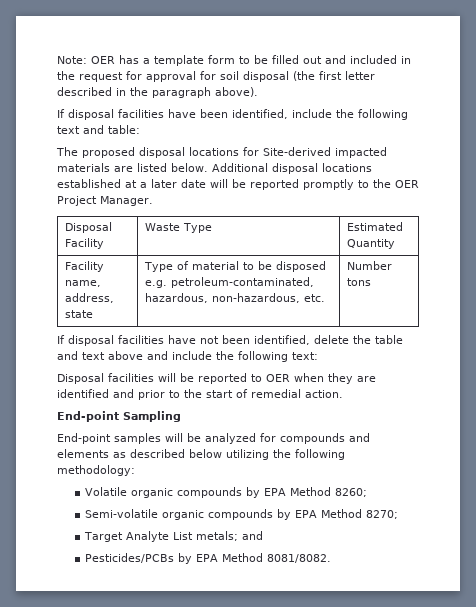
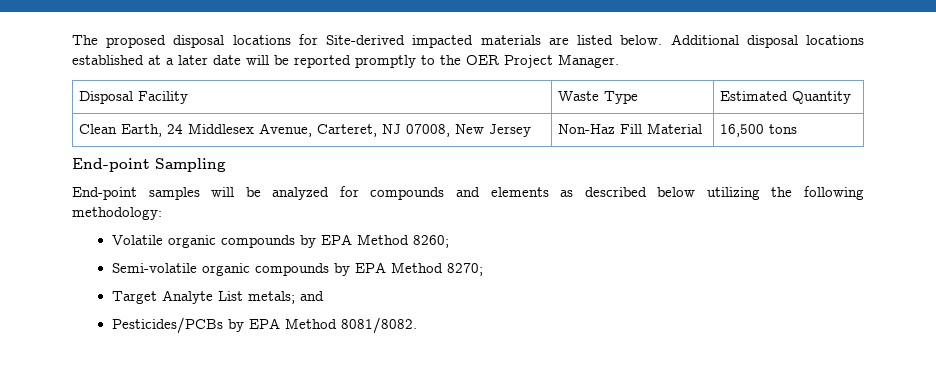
- Note: OER has a template form to be filled out and included in the request for approval for soil disposal (the first letter described in the paragraph above).
- If disposal facilities have been identified, include the following text and table:
- Facility name, address, state | Type of material to be disposed e.g. petroleum-contaminated, hazardous, non-hazardous, etc. | Number tons
- If disposal facilities have not been identified, delete the table and text above and include the following text:
- Disposal facilities will be reported to OER when they are identified and prior to the start of remedial action.
+ Clean Earth, 24 Middlesex Avenue, Carteret, NJ 07008, New Jersey | Non-Haz Fill Material | 16,500 tons

